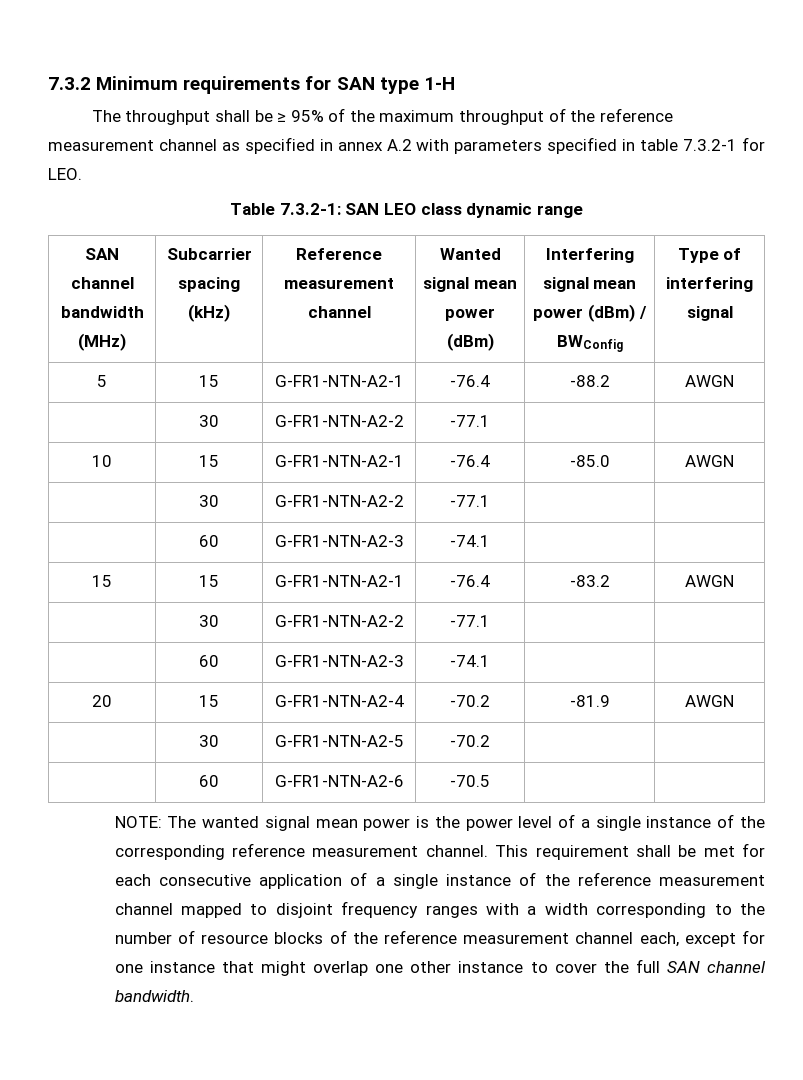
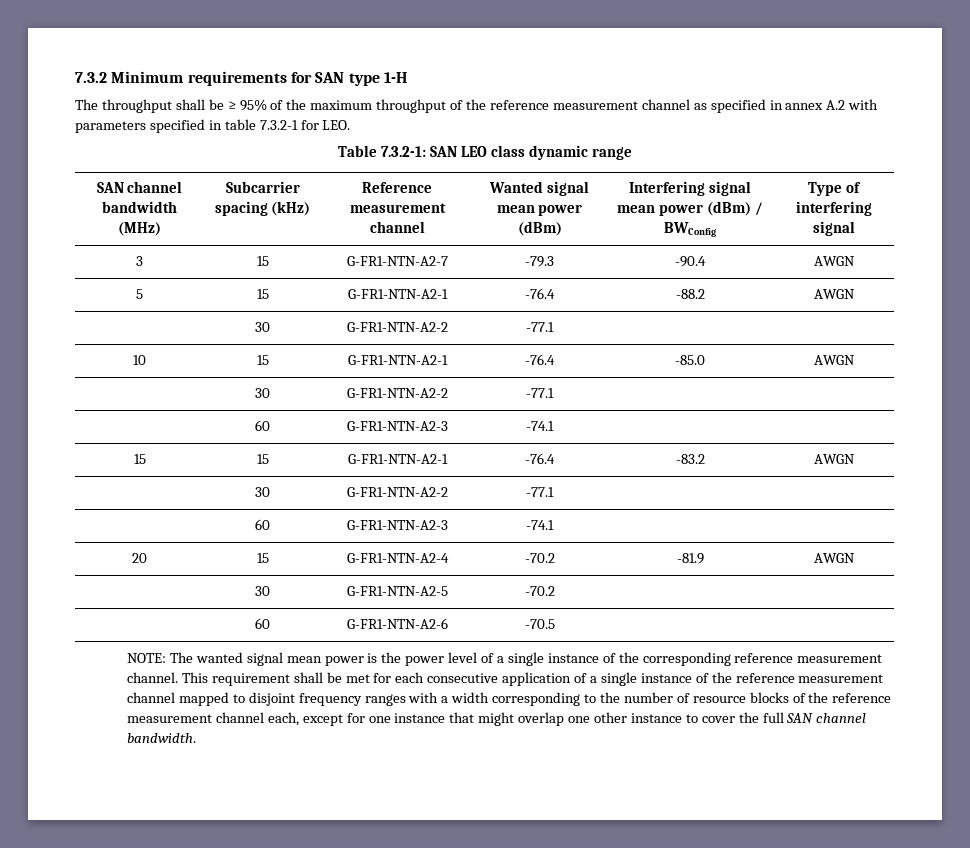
+ 3 | 15 | G-FR1-NTN-A2-7 | -79.3 | -90.4 | AWGN

